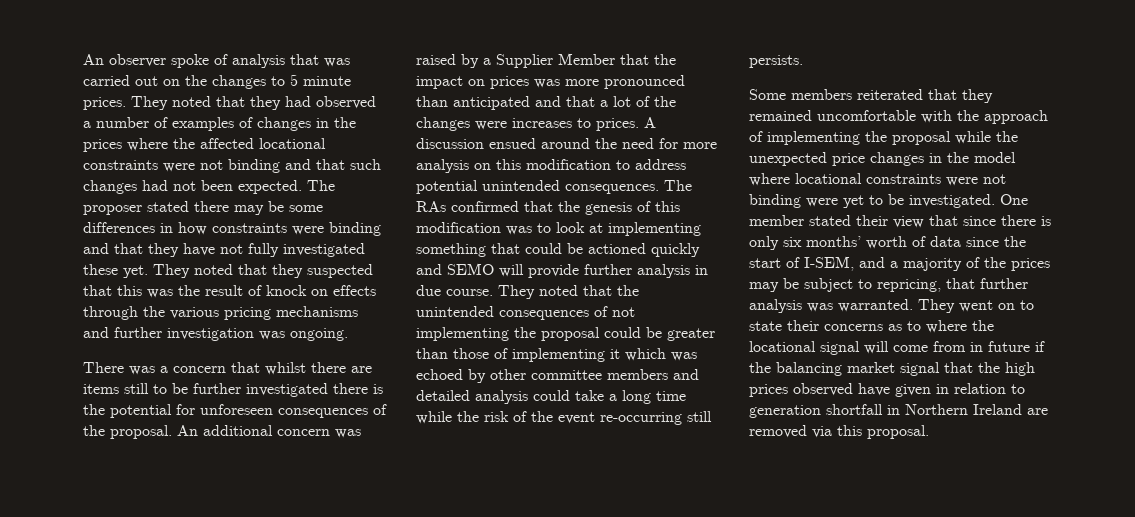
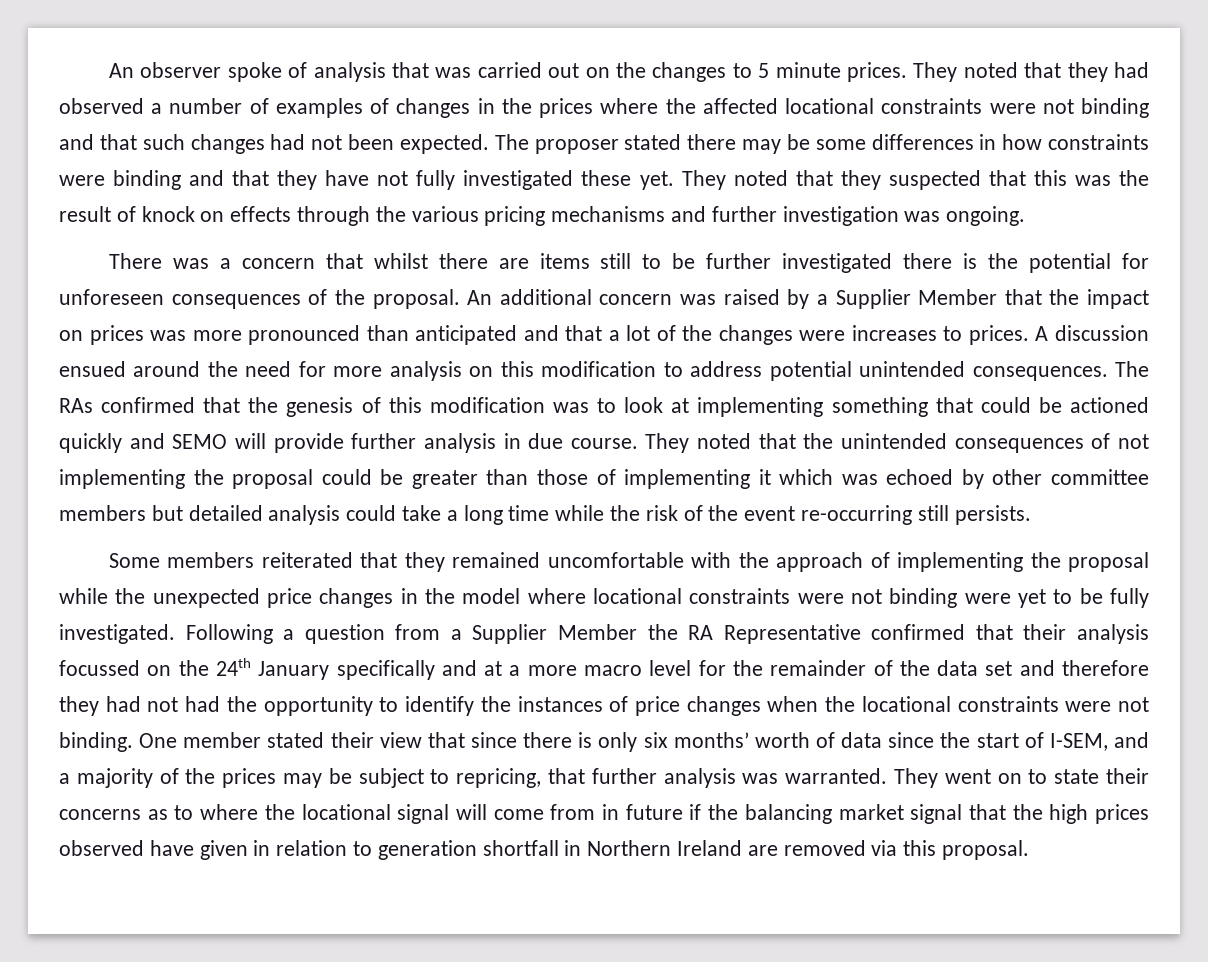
- They noted that the unintended consequences of not implementing the proposal could be greater than those of implementing it which was echoed by other committee members and detailed analysis could take a long time while the risk of the event re-occurring still persists.
+ They noted that the unintended consequences of not implementing the proposal could be greater than those of implementing it which was echoed by other committee members but detailed analysis could take a long time while the risk of the event re-occurring still persists.
- Some members reiterated that they remained uncomfortable with the approach of implementing the proposal while the unexpected price changes in the model where locational constraints were not binding were yet to be investigated.
+ Some members reiterated that they remained uncomfortable with the approach of implementing the proposal while the unexpected price changes in the model where locational constraints were not binding were yet to be fully investigated. Following a question from a Supplier Member the RA Representative confirmed that their analysis focussed on the 24th January specifically and at a more macro level for the remainder of the data set and therefore they had not had the opportunity to identify the instances of price changes when the locational constraints were not binding.

